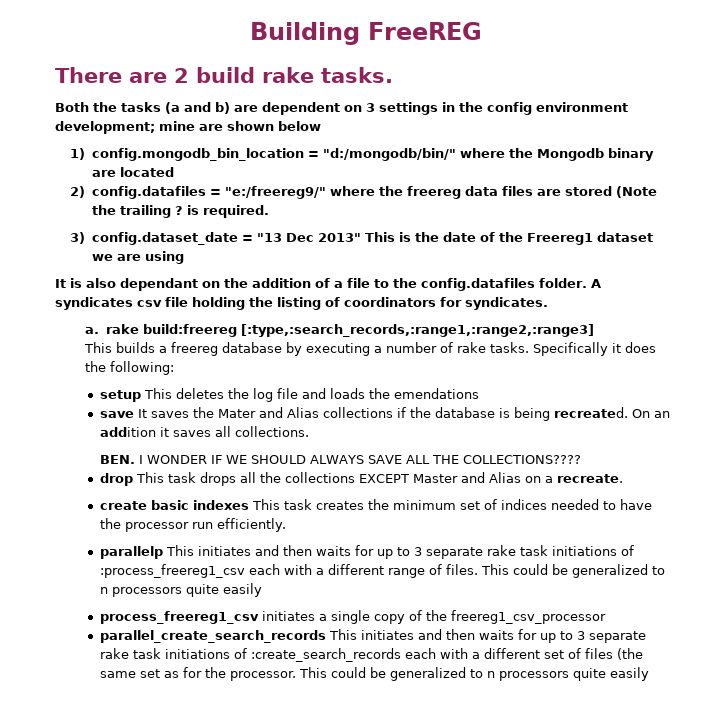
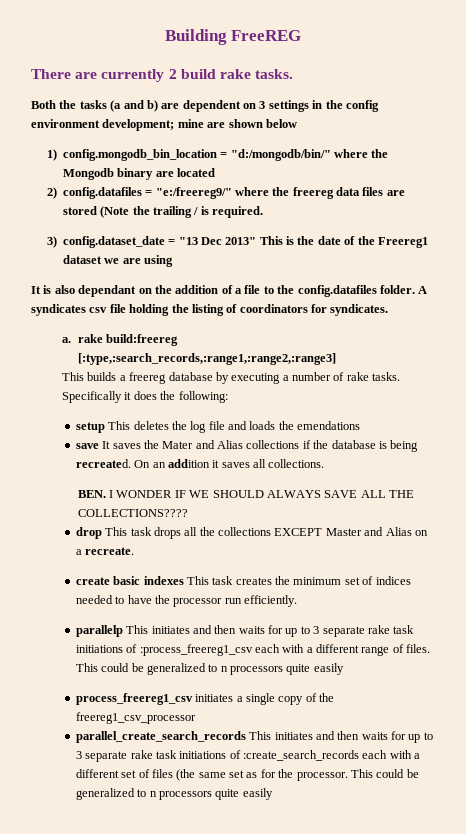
- There are 2 build rake tasks.
+ There are currently 2 build rake tasks.
- 2) config.datafiles = "e:/freereg9/" where the freereg data files are stored (Note the trailing ? is required.
+ 2) config.datafiles = "e:/freereg9/" where the freereg data files are stored (Note the trailing / is required.

